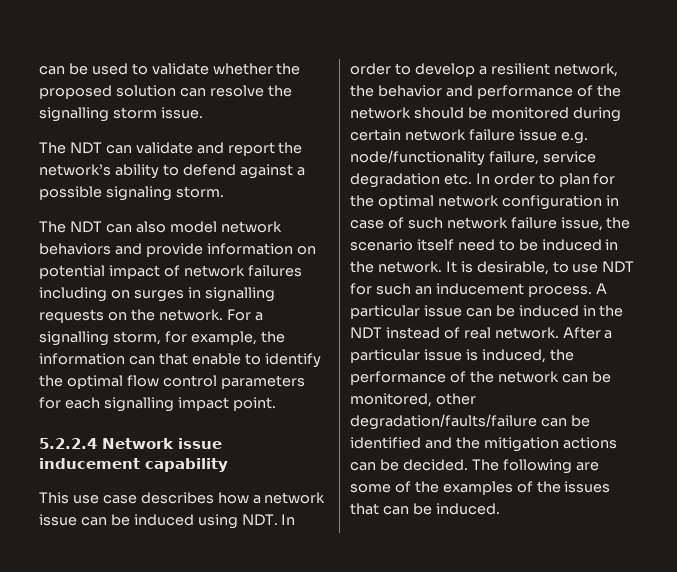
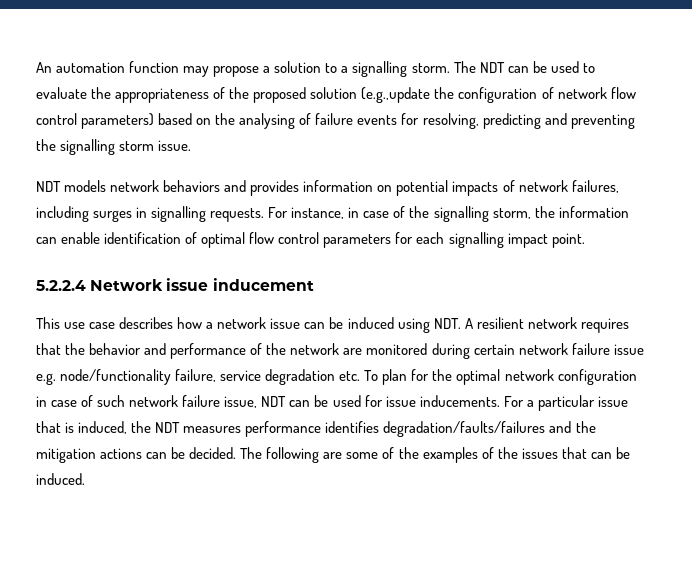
- can be used to validate whether the proposed solution can resolve the signalling storm issue.
- The NDT can validate and report the network’s ability to defend against a possible signaling storm.
- The NDT can also model network behaviors and provide information on potential impact of network failures including on surges in signalling requests on the network. For a signalling storm, for example, the information can that enable to identify the optimal flow control parameters for each signalling impact point.
+ An automation function may propose a solution to a signalling storm. The NDT can be used to evaluate the appropriateness of the proposed solution (e.g.,update the configuration of network flow control parameters) based on the analysing of failure events for resolving, predicting and preventing the signalling storm issue.
+ NDT models network behaviors and provides information on potential impacts of network failures, including surges in signalling requests. For instance, in case of the signalling storm, the information can enable identification of optimal flow control parameters for each signalling impact point.
- 5.2.2.4 Network issue inducement capability
+ 5.2.2.4 Network issue inducement
- This use case describes how a network issue can be induced using NDT. In order to develop a resilient network, the behavior and performance of the network should be monitored during certain network failure issue e.g. node/functionality failure, service degradation etc. In order to plan for the optimal network configuration in case of such network failure issue, the scenario itself need to be induced in the network. It is desirable, to use NDT for such an inducement process. A particular issue can be induced in the NDT instead of real network. After a particular issue is induced, the performance of the network can be monitored, other degradation/faults/failure can be identified and the mitigation actions can be decided.
+ This use case describes how a network issue can be induced using NDT. A resilient network requires that the behavior and performance of the network are monitored during certain network failure issue e.g. node/functionality failure, service degradation etc. To plan for the optimal network configuration in case of such network failure issue, NDT can be used for issue inducements. For a particular issue that is induced, the NDT measures performance identifies degradation/faults/failures and the mitigation actions can be decided.

